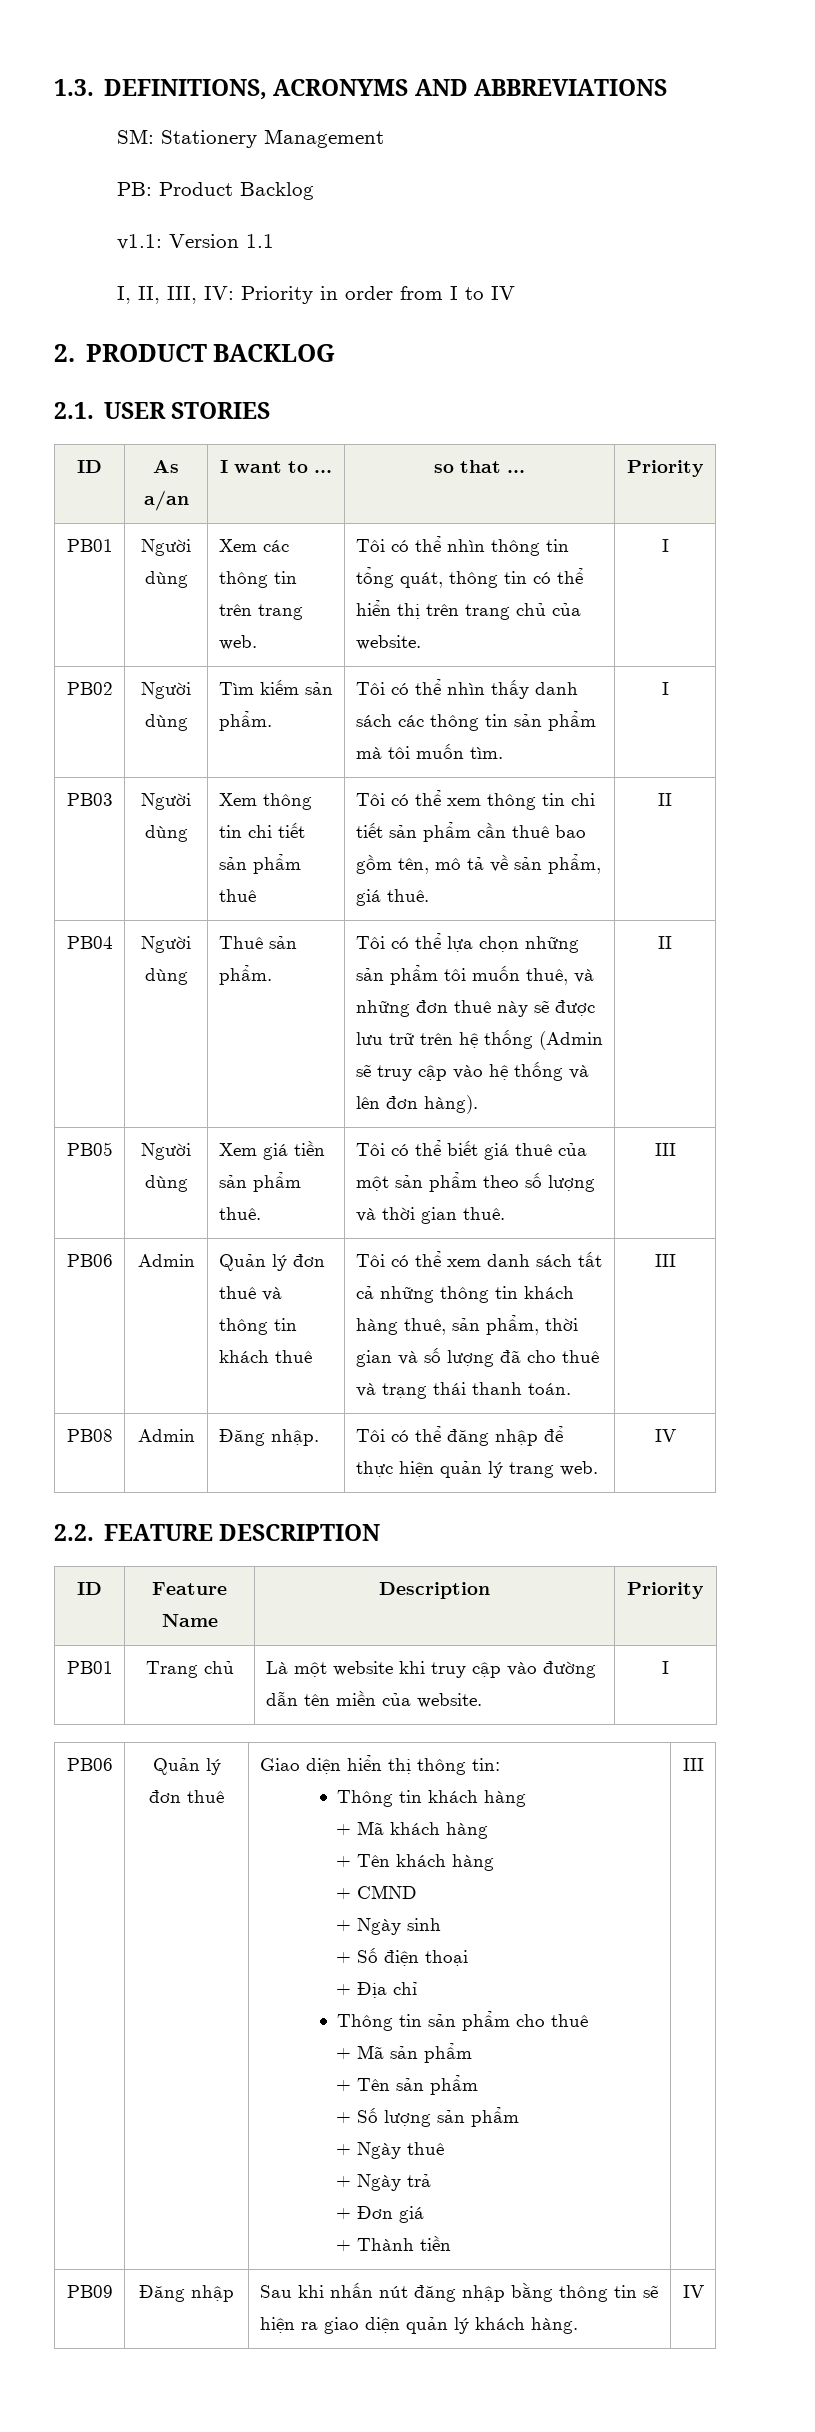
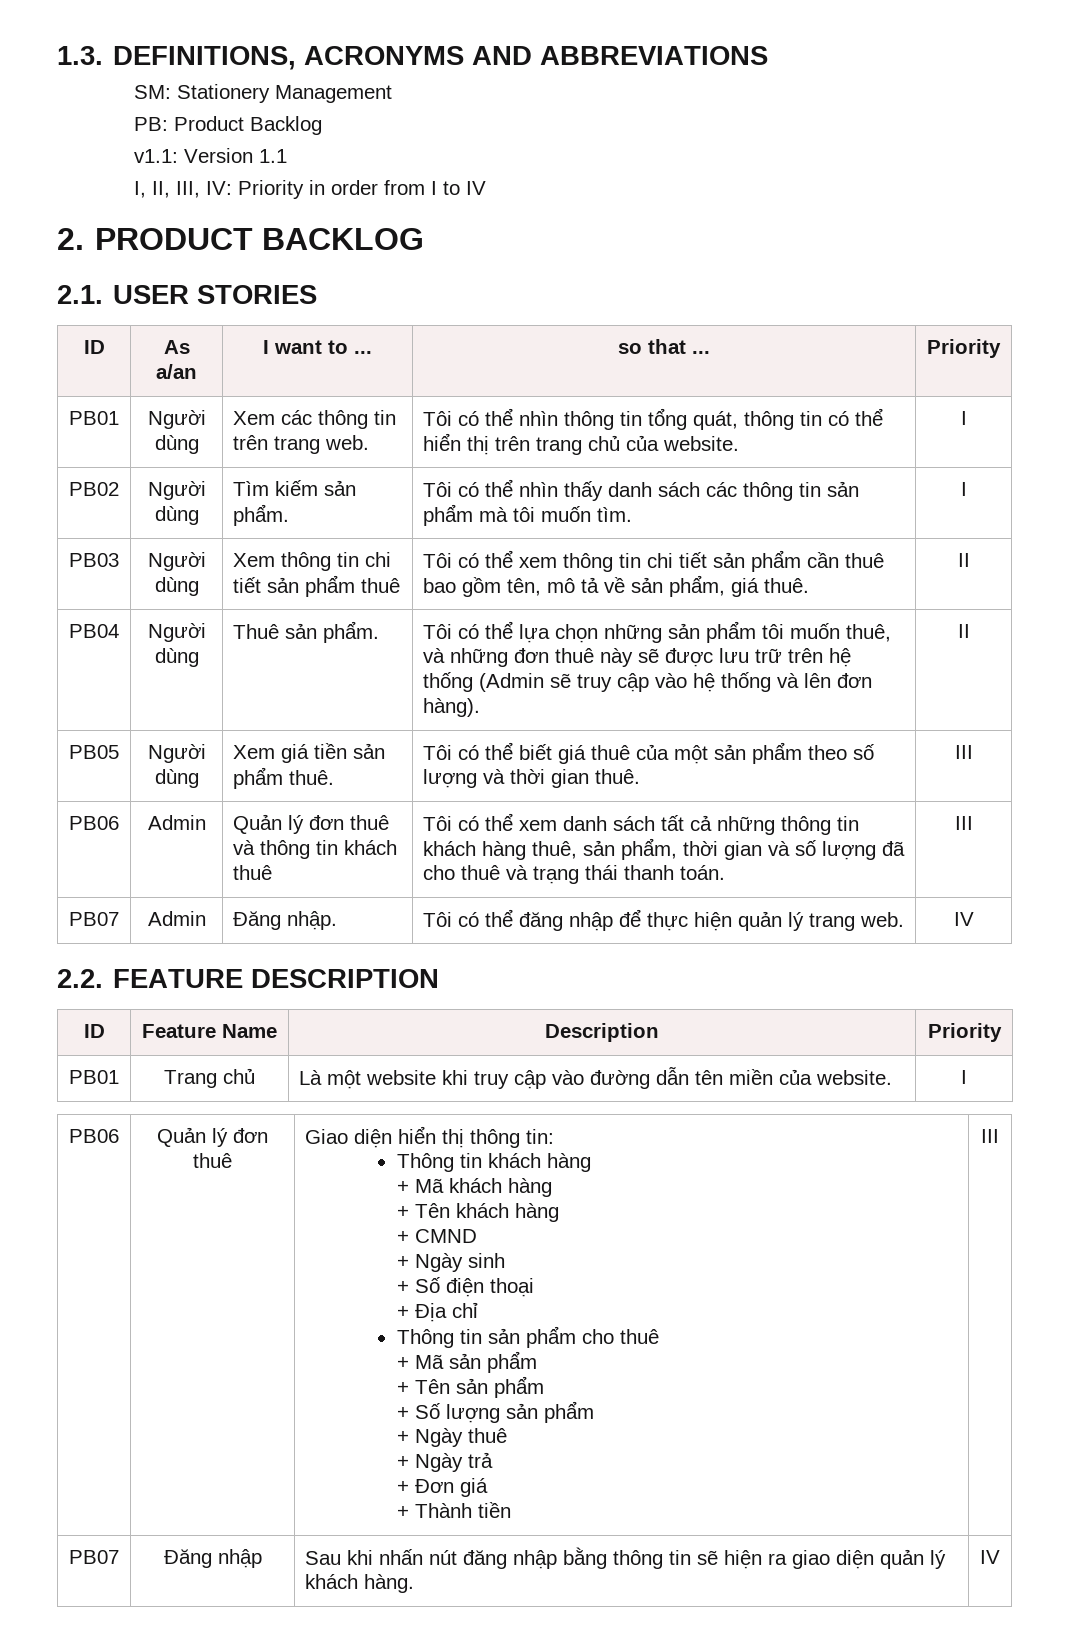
- PB08 | Admin | Đăng nhập. | Tôi có thể đăng nhập để thực hiện quản lý trang web. | IV
+ PB07 | Admin | Đăng nhập. | Tôi có thể đăng nhập để thực hiện quản lý trang web. | IV
- PB09 | Đăng nhập | Sau khi nhấn nút đăng nhập bằng thông tin sẽ hiện ra giao diện quản lý khách hàng. | IV
+ PB07 | Đăng nhập | Sau khi nhấn nút đăng nhập bằng thông tin sẽ hiện ra giao diện quản lý khách hàng. | IV

